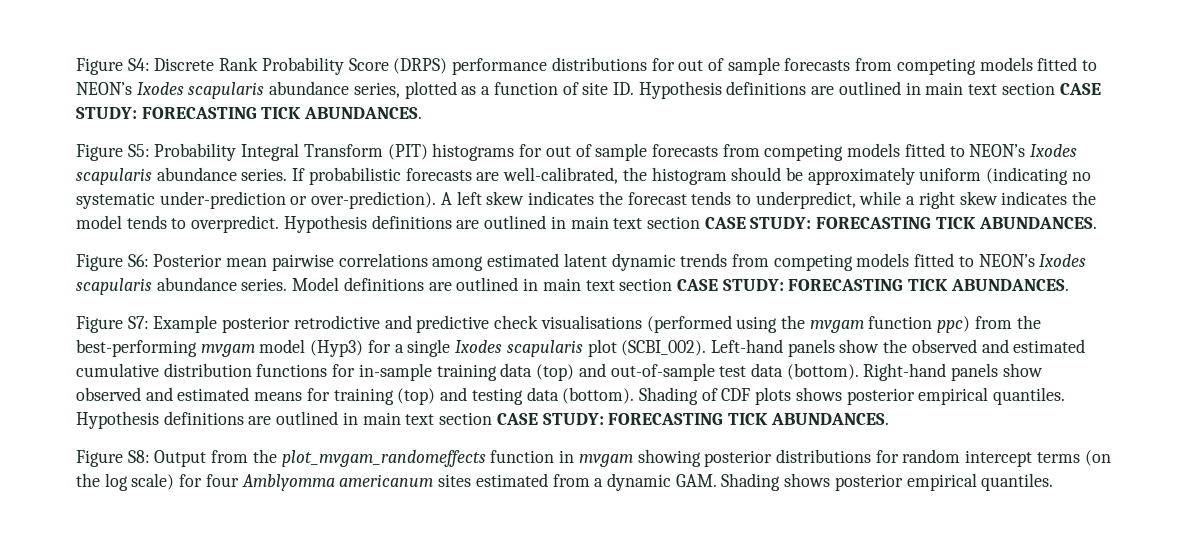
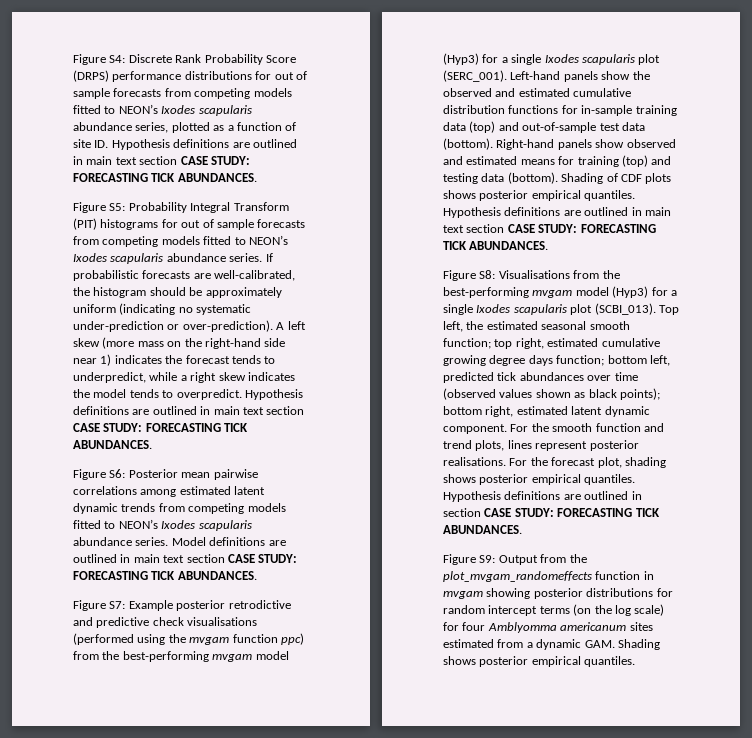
- A left skew indicates the forecast tends to underpredict, while a right skew indicates the model tends to overpredict.
+ A left skew (more mass on the right-hand side near 1) indicates the forecast tends to underpredict, while a right skew indicates the model tends to overpredict.
- Figure S7: Example posterior retrodictive and predictive check visualisations (performed using the mvgam function ppc) from the best-performing mvgam model (Hyp3) for a single Ixodes scapularis plot (SCBI_002).
+ Figure S7: Example posterior retrodictive and predictive check visualisations (performed using the mvgam function ppc) from the best-performing mvgam model (Hyp3) for a single Ixodes scapularis plot (SERC_001).
- Figure S8: Output from the plot_mvgam_randomeffects function in mvgam showing posterior distributions for random intercept terms (on the log scale) for four Amblyomma americanum sites estimated from a dynamic GAM. Shading shows posterior empirical quantiles.
+ Figure S8: Visualisations from the best-performing mvgam model (Hyp3) for a single Ixodes scapularis plot (SCBI_013). Top left, the estimated seasonal smooth function; top right, estimated cumulative growing degree days function; bottom left, predicted tick abundances over time (observed values shown as black points); bottom right, estimated latent dynamic component. For the smooth function and trend plots, lines represent posterior realisations. For the forecast plot, shading shows posterior empirical quantiles. Hypothesis definitions are outlined in section CASE STUDY: FORECASTING TICK ABUNDANCES.
+ Figure S9: Output from the plot_mvgam_randomeffects function in mvgam showing posterior distributions for random intercept terms (on the log scale) for four Amblyomma americanum sites estimated from a dynamic GAM. Shading shows posterior empirical quantiles.

